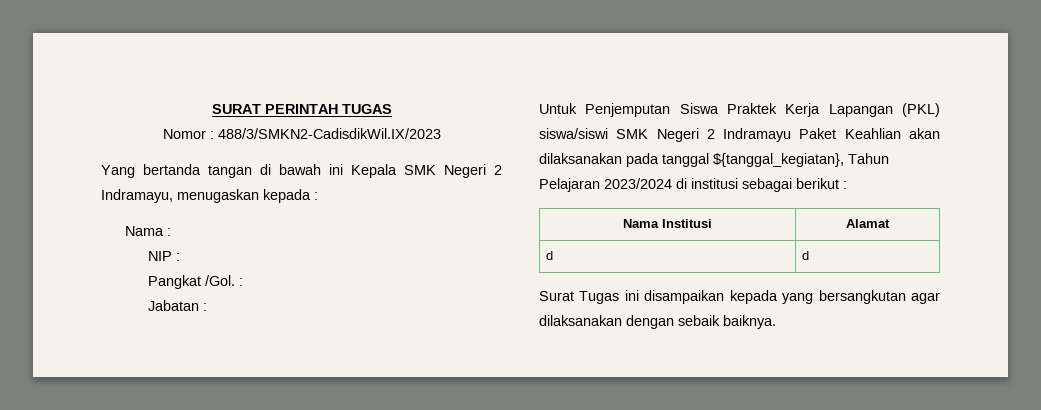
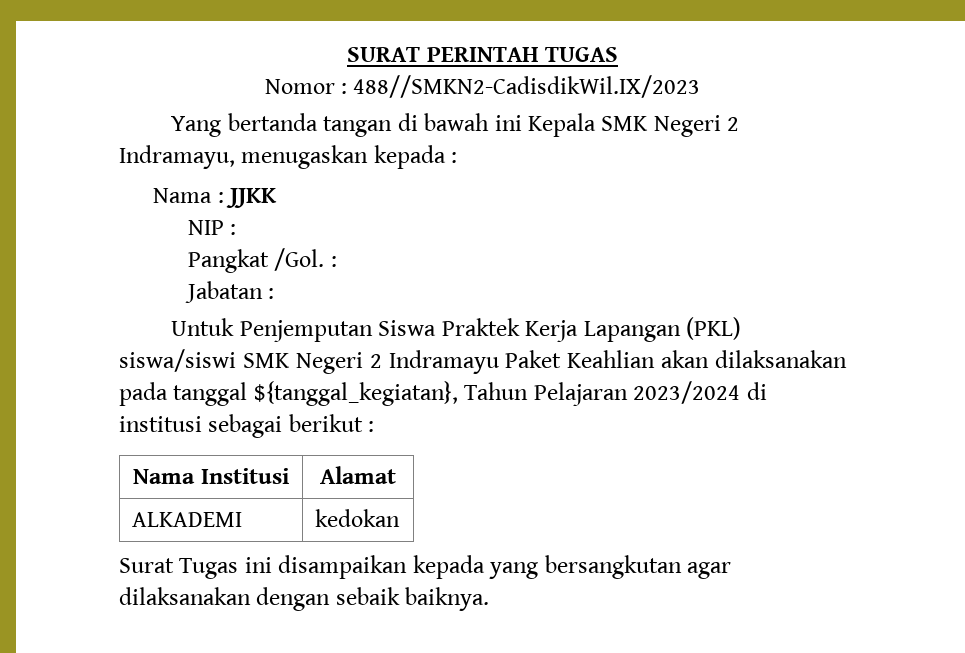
- Nomor : 488/3/SMKN2-CadisdikWil.IX/2023
+ Nomor : 488//SMKN2-CadisdikWil.IX/2023
- Nama :
+ Nama : JJKK
- d | d
+ ALKADEMI | kedokan

